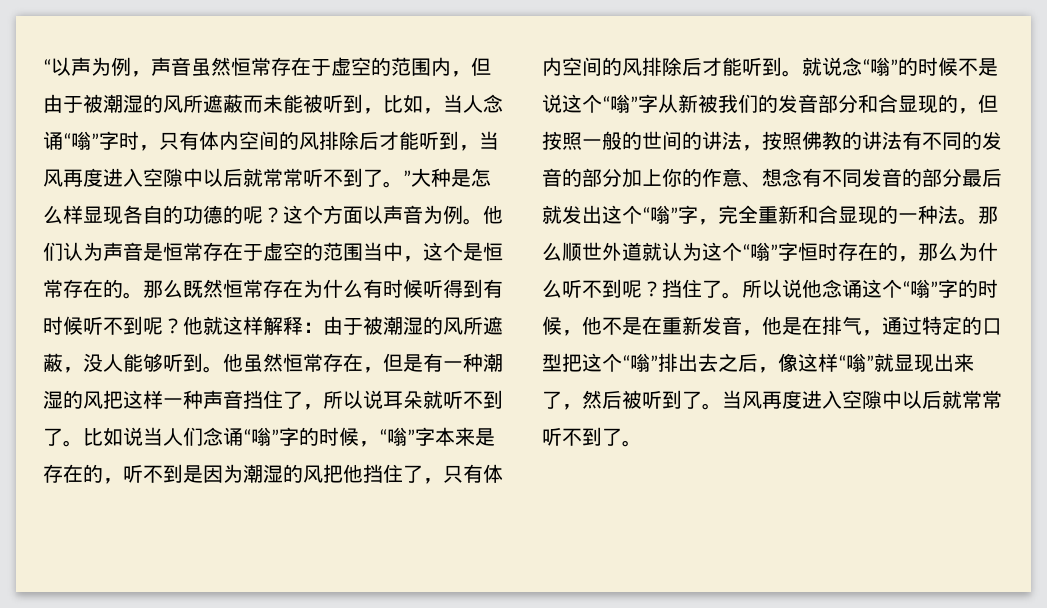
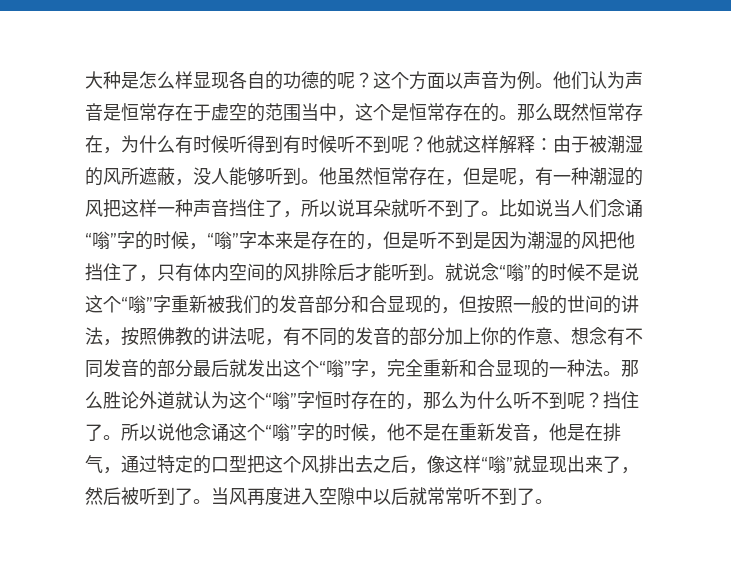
- “以声为例，声音虽然恒常存在于虚空的范围内，但由于被潮湿的风所遮蔽而未能被听到，比如，当人念诵“嗡”字时，只有体内空间的风排除后才能听到，当风再度进入空隙中以后就常常听不到了。”大种是怎么样显现各自的功德的呢？
+ 大种是怎么样显现各自的功德的呢？
- 那么既然恒常存在为什么有时候听得到有时候听不到呢？
+ 那么既然恒常存在，为什么有时候听得到有时候听不到呢？
- 他虽然恒常存在，但是有一种潮湿的风把这样一种声音挡住了，所以说耳朵就听不到了。
+ 他虽然恒常存在，但是呢，有一种潮湿的风把这样一种声音挡住了，所以说耳朵就听不到了。
- 比如说当人们念诵“嗡”字的时候，“嗡”字本来是存在的，听不到是因为潮湿的风把他挡住了，只有体内空间的风排除后才能听到。
+ 比如说当人们念诵“嗡”字的时候，“嗡”字本来是存在的，但是听不到是因为潮湿的风把他挡住了，只有体内空间的风排除后才能听到。
- 就说念“嗡”的时候不是说这个“嗡”字从新被我们的发音部分和合显现的，但按照一般的世间的讲法，按照佛教的讲法有不同的发音的部分加上你的作意、想念有不同发音的部分最后就发出这个“嗡”字，完全重新和合显现的一种法。
+ 就说念“嗡”的时候不是说这个“嗡”字重新被我们的发音部分和合显现的，但按照一般的世间的讲法，按照佛教的讲法呢，有不同的发音的部分加上你的作意、想念有不同发音的部分最后就发出这个“嗡”字，完全重新和合显现的一种法。
- 那么顺世外道就认为这个“嗡”字恒时存在的，那么为什么听不到呢？
+ 那么胜论外道就认为这个“嗡”字恒时存在的，那么为什么听不到呢？
- 所以说他念诵这个“嗡”字的时候，他不是在重新发音，他是在排气，通过特定的口型把这个“嗡”排出去之后，像这样“嗡”就显现出来了，然后被听到了。
+ 所以说他念诵这个“嗡”字的时候，他不是在重新发音，他是在排气，通过特定的口型把这个风排出去之后，像这样“嗡”就显现出来了，然后被听到了。

